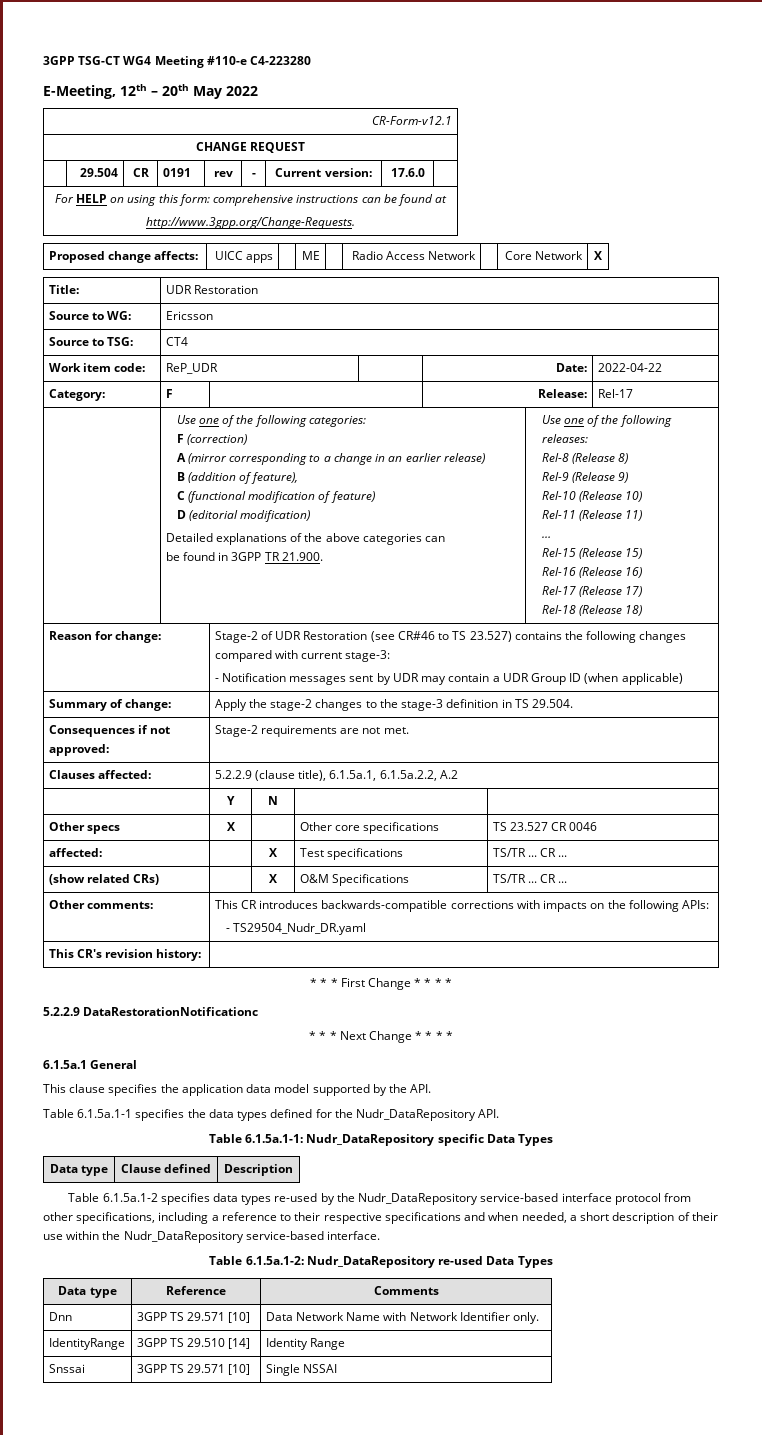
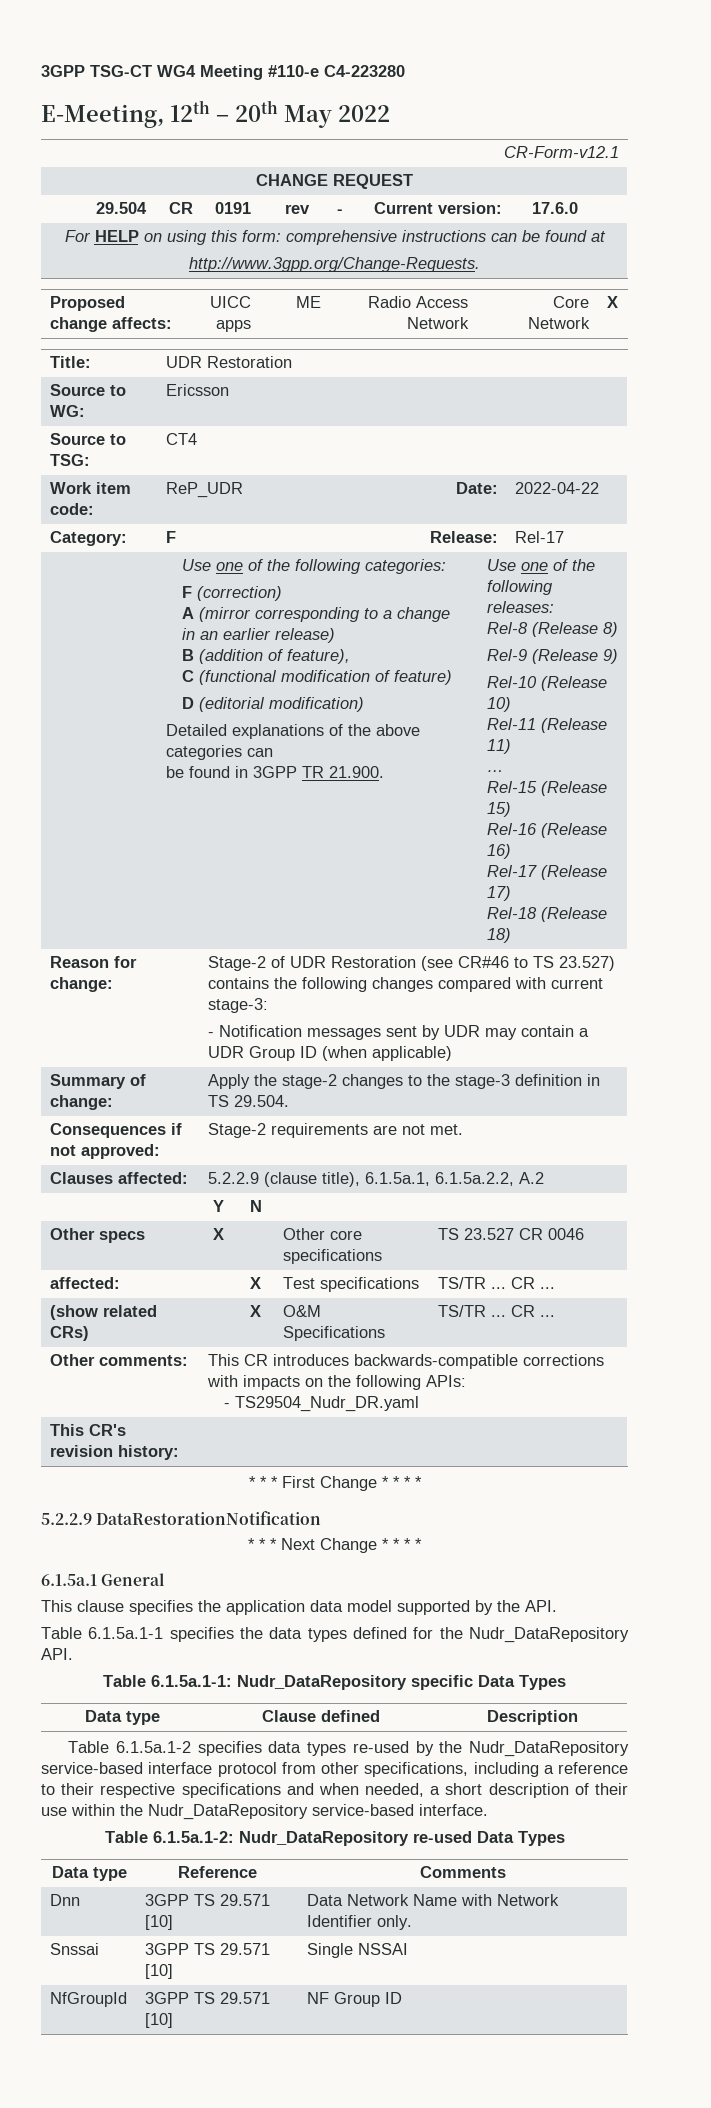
- 5.2.2.9 DataRestorationNotificationc
+ 5.2.2.9 DataRestorationNotification
- IdentityRange | 3GPP TS 29.510 [14] | Identity Range
+ NfGroupId | 3GPP TS 29.571 [10] | NF Group ID

